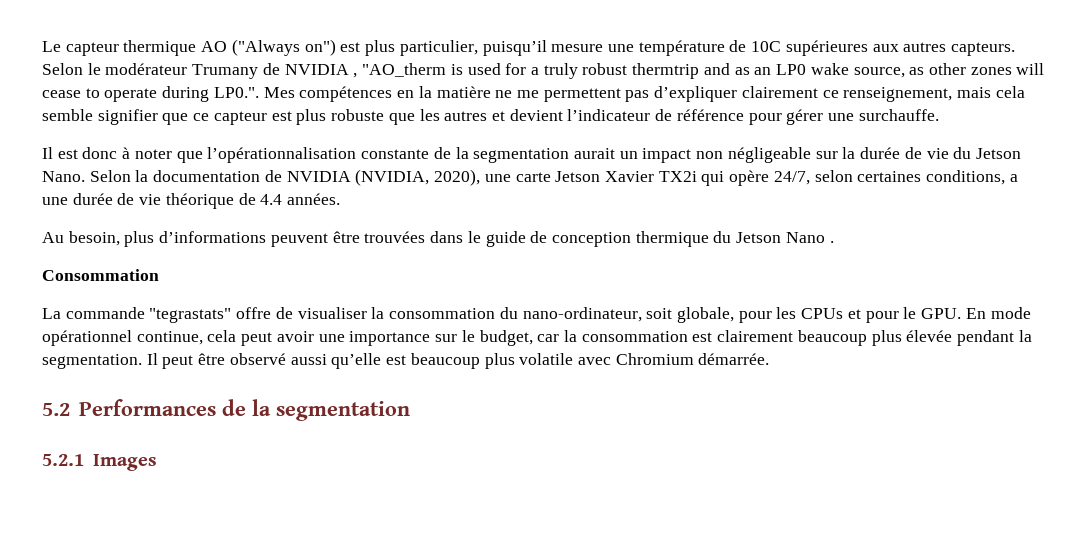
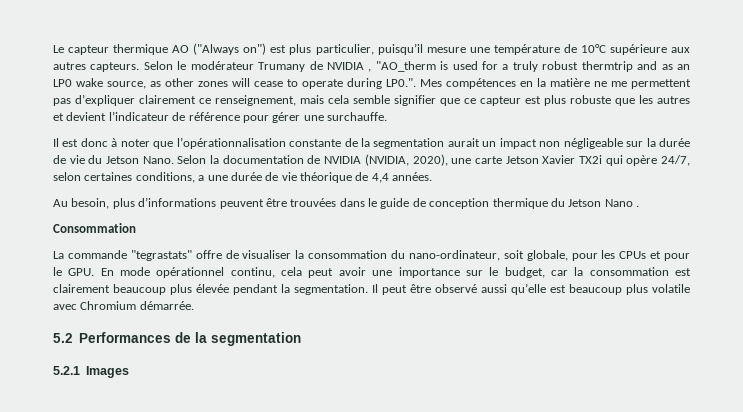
- Le capteur thermique AO ("Always on") est plus particulier, puisqu’il mesure une température de 10C supérieures aux autres capteurs.
+ Le capteur thermique AO ("Always on") est plus particulier, puisqu’il mesure une température de 10°C supérieure aux autres capteurs.
- Selon la documentation de NVIDIA (NVIDIA, 2020), une carte Jetson Xavier TX2i qui opère 24/7, selon certaines conditions, a une durée de vie théorique de 4.4 années.
+ Selon la documentation de NVIDIA (NVIDIA, 2020), une carte Jetson Xavier TX2i qui opère 24/7, selon certaines conditions, a une durée de vie théorique de 4,4 années.
- La commande "tegrastats" offre de visualiser la consommation du nano-ordinateur, soit globale, pour les CPUs et pour le GPU. En mode opérationnel continue, cela peut avoir une importance sur le budget, car la consommation est clairement beaucoup plus élevée pendant la segmentation.
+ La commande "tegrastats" offre de visualiser la consommation du nano-ordinateur, soit globale, pour les CPUs et pour le GPU. En mode opérationnel continu, cela peut avoir une importance sur le budget, car la consommation est clairement beaucoup plus élevée pendant la segmentation.

